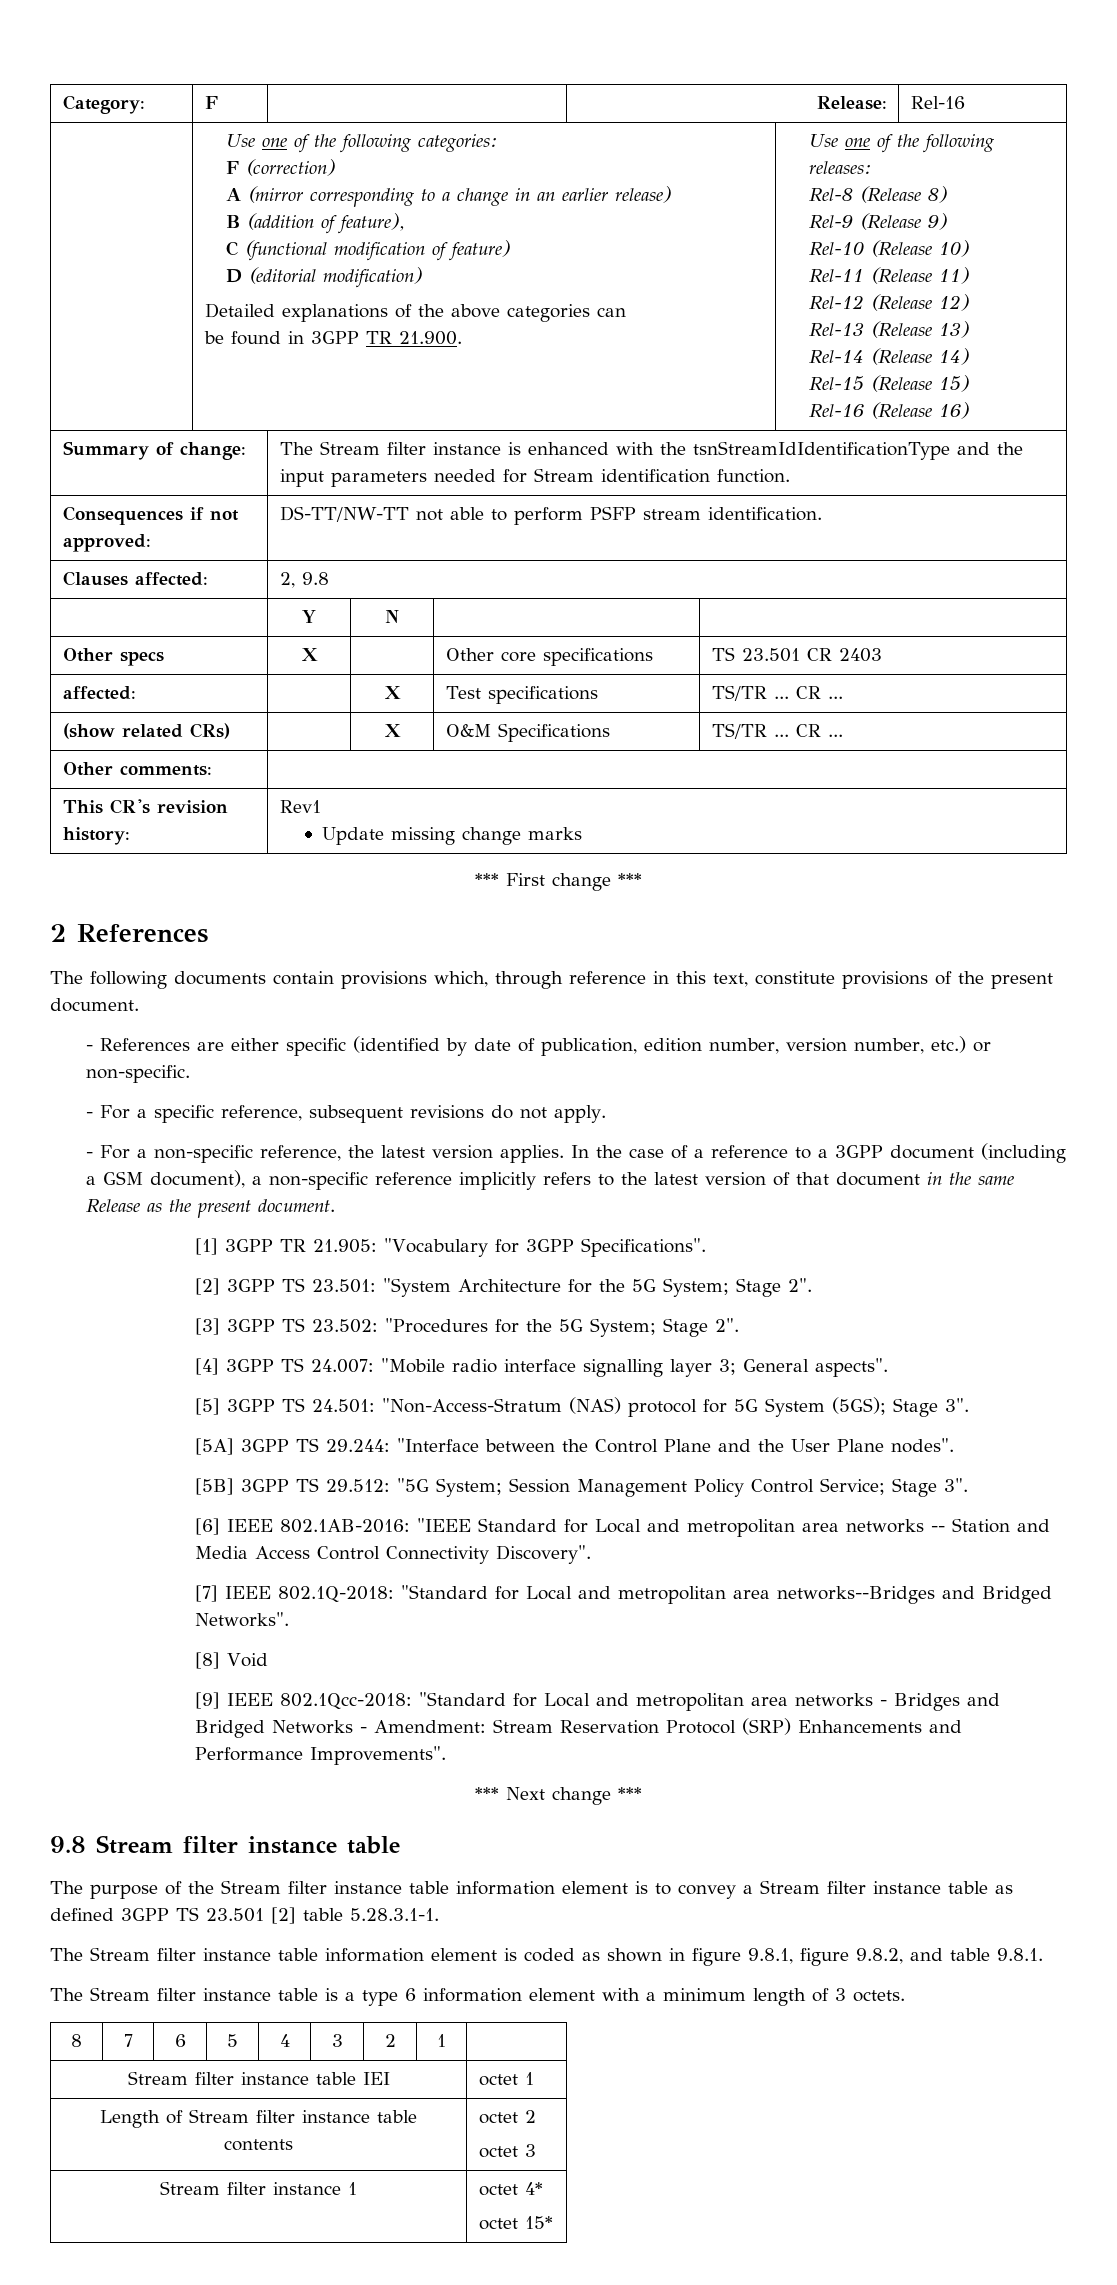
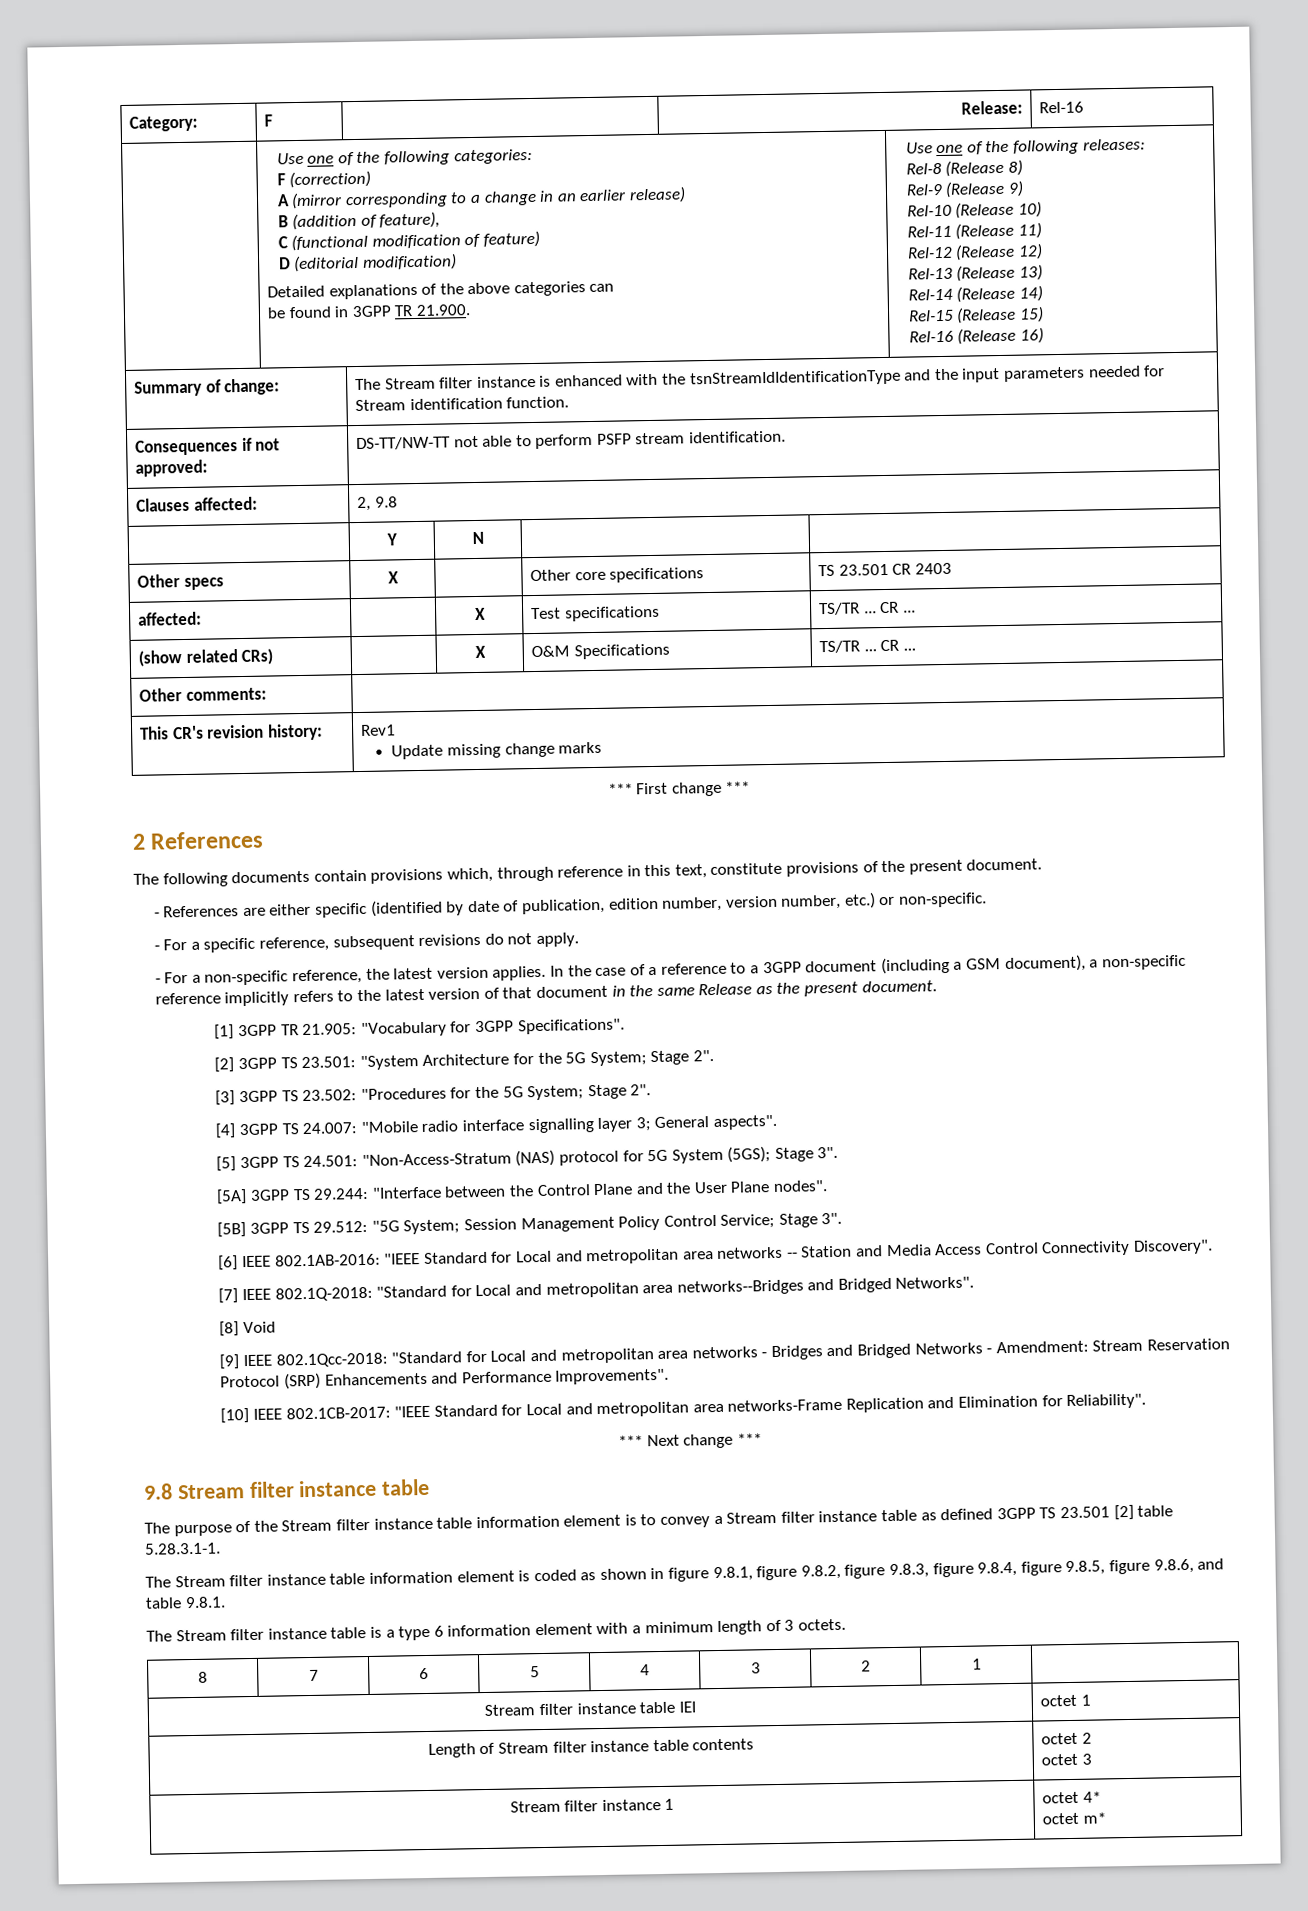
+ [10] IEEE 802.1CB-2017: "IEEE Standard for Local and metropolitan area networks-Frame Replication and Elimination for Reliability".
- The Stream filter instance table information element is coded as shown in figure 9.8.1, figure 9.8.2, and table 9.8.1.
+ The Stream filter instance table information element is coded as shown in figure 9.8.1, figure 9.8.2, figure 9.8.3, figure 9.8.4, figure 9.8.5, figure 9.8.6, and table 9.8.1.
  Stream filter instance 1 | octet 4*
- octet 15*
+ octet m*

